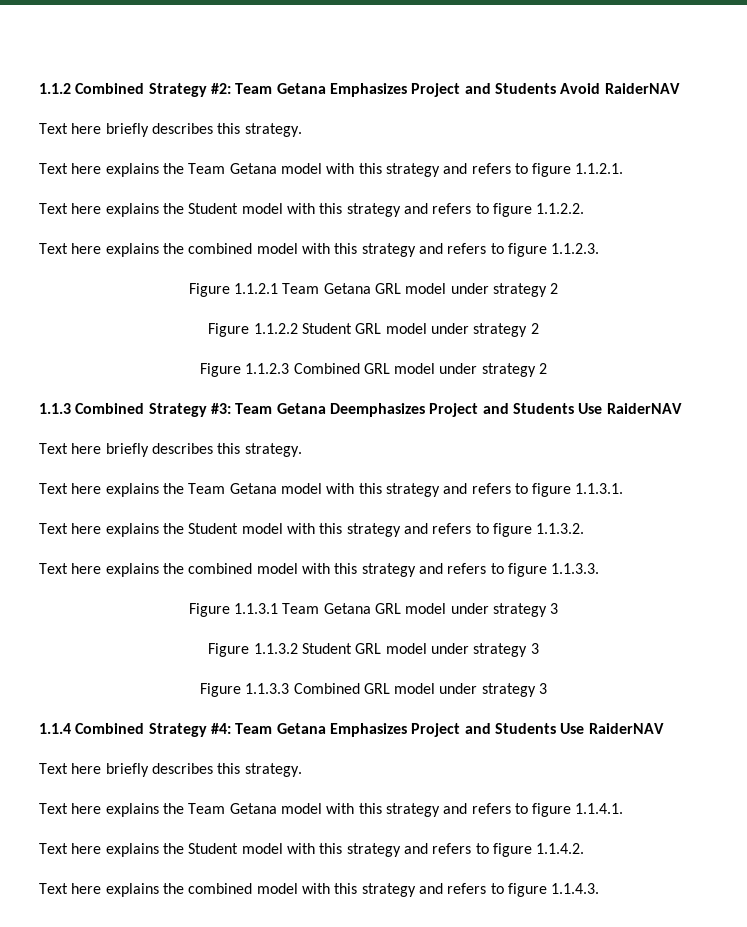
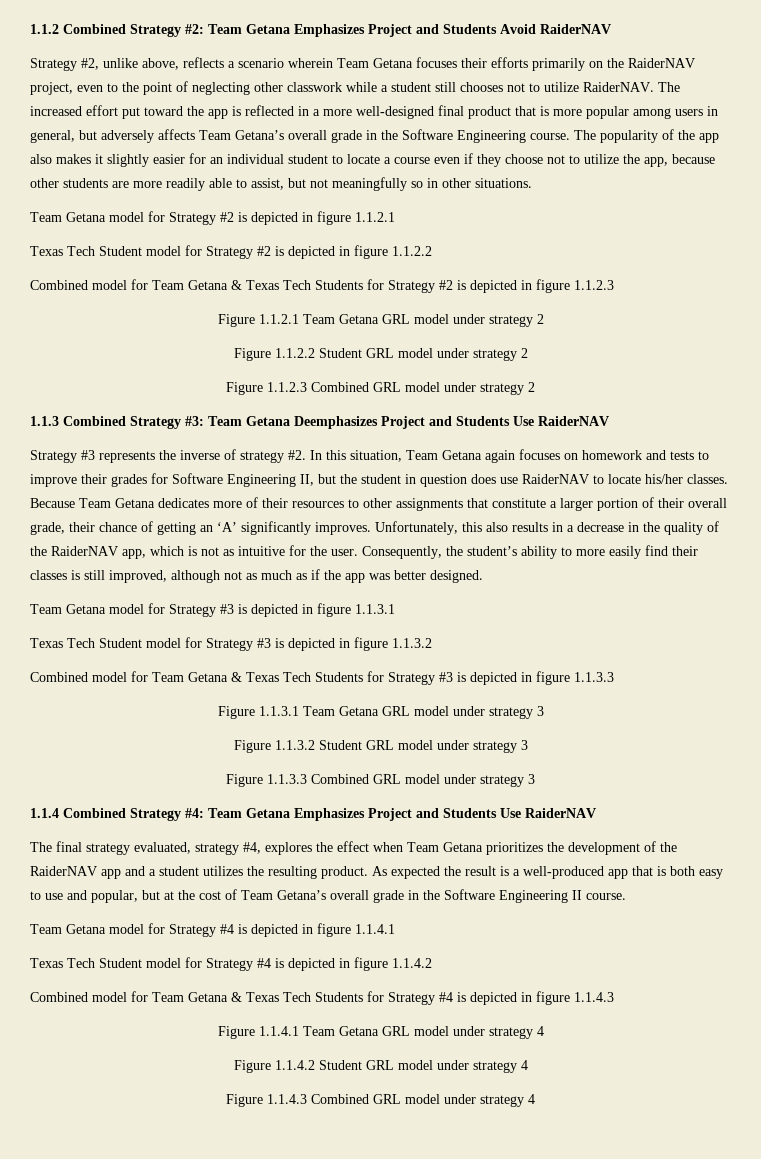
  1.1.2 Combined Strategy #2: Team Getana Emphasizes Project and Students Avoid RaiderNAV
- Text here briefly describes this strategy.
- Text here explains the Team Getana model with this strategy and refers to figure 1.1.2.1.
- Text here explains the Student model with this strategy and refers to figure 1.1.2.2.
- Text here explains the combined model with this strategy and refers to figure 1.1.2.3.
+ Strategy #2, unlike above, reflects a scenario wherein Team Getana focuses their efforts primarily on the RaiderNAV project, even to the point of neglecting other classwork while a student still chooses not to utilize RaiderNAV. The increased effort put toward the app is reflected in a more well-designed final product that is more popular among users in general, but adversely affects Team Getana’s overall grade in the Software Engineering course. The popularity of the app also makes it slightly easier for an individual student to locate a course even if they choose not to utilize the app, because other students are more readily able to assist, but not meaningfully so in other situations.
+ Team Getana model for Strategy #2 is depicted in figure 1.1.2.1
+ Texas Tech Student model for Strategy #2 is depicted in figure 1.1.2.2
+ Combined model for Team Getana & Texas Tech Students for Strategy #2 is depicted in figure 1.1.2.3
  1.1.3 Combined Strategy #3: Team Getana Deemphasizes Project and Students Use RaiderNAV
- Text here briefly describes this strategy.
- Text here explains the Team Getana model with this strategy and refers to figure 1.1.3.1.
- Text here explains the Student model with this strategy and refers to figure 1.1.3.2.
- Text here explains the combined model with this strategy and refers to figure 1.1.3.3.
+ Strategy #3 represents the inverse of strategy #2. In this situation, Team Getana again focuses on homework and tests to improve their grades for Software Engineering II, but the student in question does use RaiderNAV to locate his/her classes. Because Team Getana dedicates more of their resources to other assignments that constitute a larger portion of their overall grade, their chance of getting an ‘A’ significantly improves. Unfortunately, this also results in a decrease in the quality of the RaiderNAV app, which is not as intuitive for the user. Consequently, the student’s ability to more easily find their classes is still improved, although not as much as if the app was better designed.
+ Team Getana model for Strategy #3 is depicted in figure 1.1.3.1
+ Texas Tech Student model for Strategy #3 is depicted in figure 1.1.3.2
+ Combined model for Team Getana & Texas Tech Students for Strategy #3 is depicted in figure 1.1.3.3
  1.1.4 Combined Strategy #4: Team Getana Emphasizes Project and Students Use RaiderNAV
- Text here briefly describes this strategy.
- Text here explains the Team Getana model with this strategy and refers to figure 1.1.4.1.
- Text here explains the Student model with this strategy and refers to figure 1.1.4.2.
- Text here explains the combined model with this strategy and refers to figure 1.1.4.3.
+ The final strategy evaluated, strategy #4, explores the effect when Team Getana prioritizes the development of the RaiderNAV app and a student utilizes the resulting product. As expected the result is a well-produced app that is both easy to use and popular, but at the cost of Team Getana’s overall grade in the Software Engineering II course.
+ Team Getana model for Strategy #4 is depicted in figure 1.1.4.1
+ Texas Tech Student model for Strategy #4 is depicted in figure 1.1.4.2
+ Combined model for Team Getana & Texas Tech Students for Strategy #4 is depicted in figure 1.1.4.3
+ Figure 1.1.4.1 Team Getana GRL model under strategy 4
+ Figure 1.1.4.2 Student GRL model under strategy 4
+ Figure 1.1.4.3 Combined GRL model under strategy 4

